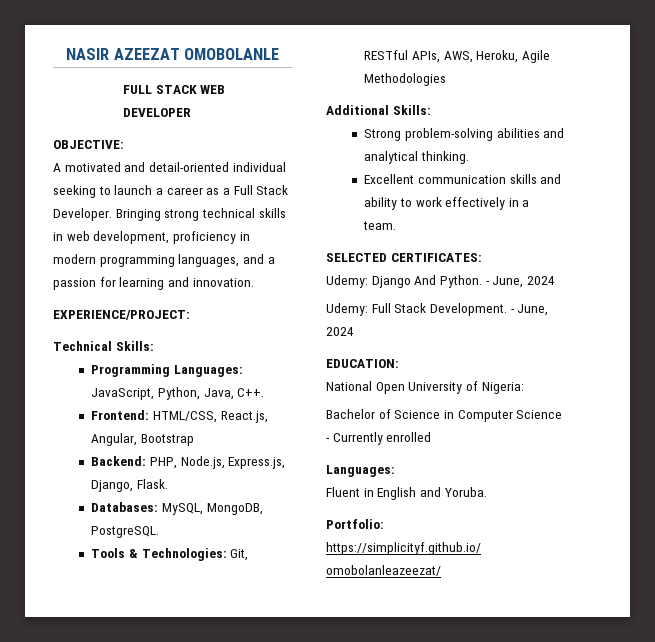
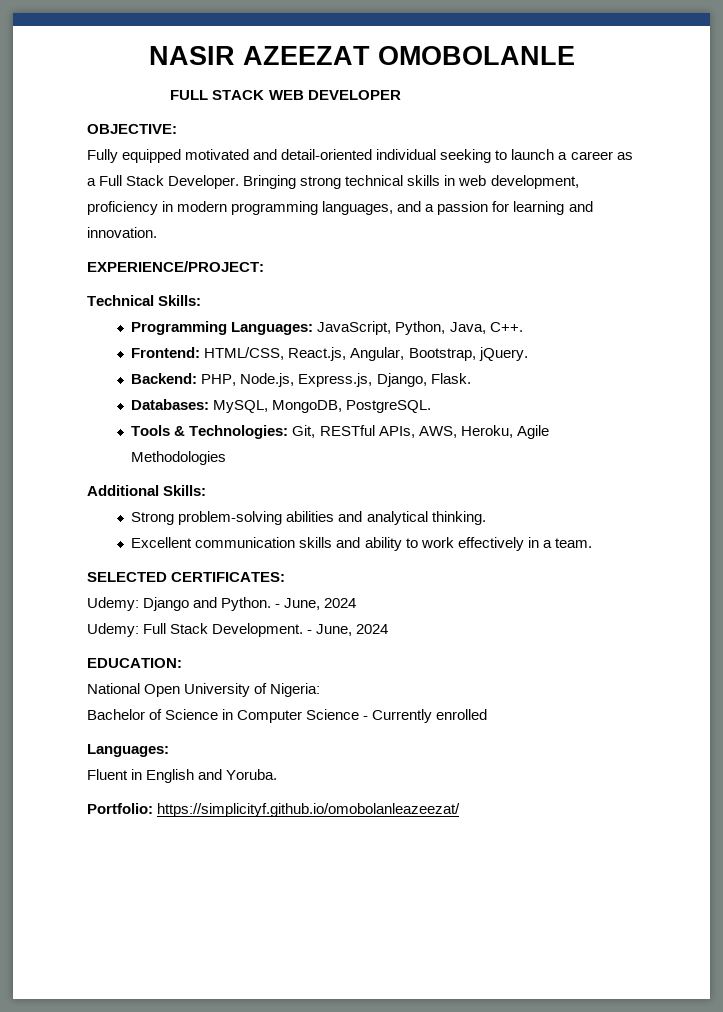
- A motivated and detail-oriented individual seeking to launch a career as a Full Stack Developer.
+ Fully equipped motivated and detail-oriented individual seeking to launch a career as a Full Stack Developer.
- Frontend: HTML/CSS, React.js, Angular, Bootstrap
+ Frontend: HTML/CSS, React.js, Angular, Bootstrap, jQuery.
- Udemy: Django And Python.
+ Udemy: Django and Python.

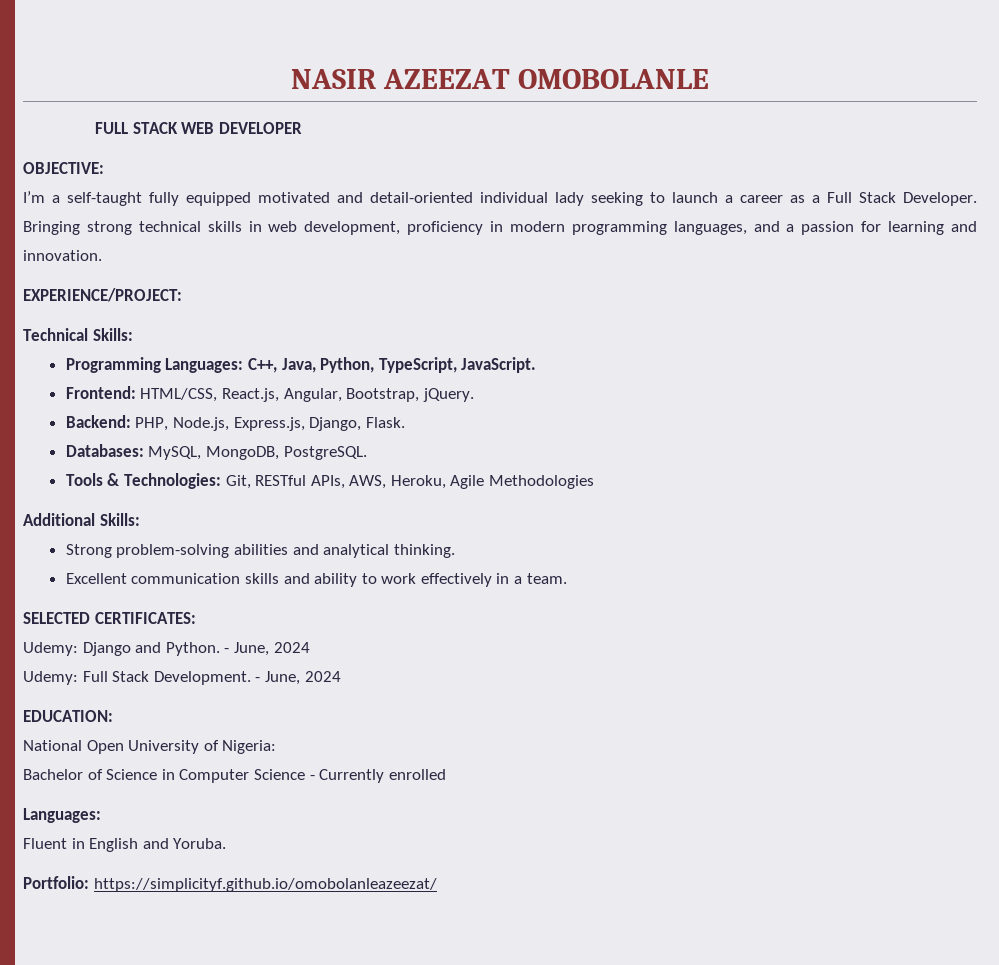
- Fully equipped motivated and detail-oriented individual seeking to launch a career as a Full Stack Developer.
+ I’m a self-taught fully equipped motivated and detail-oriented individual lady seeking to launch a career as a Full Stack Developer.
- Programming Languages: JavaScript, Python, Java, C++.
+ Programming Languages: C++, Java, Python, TypeScript, JavaScript.

